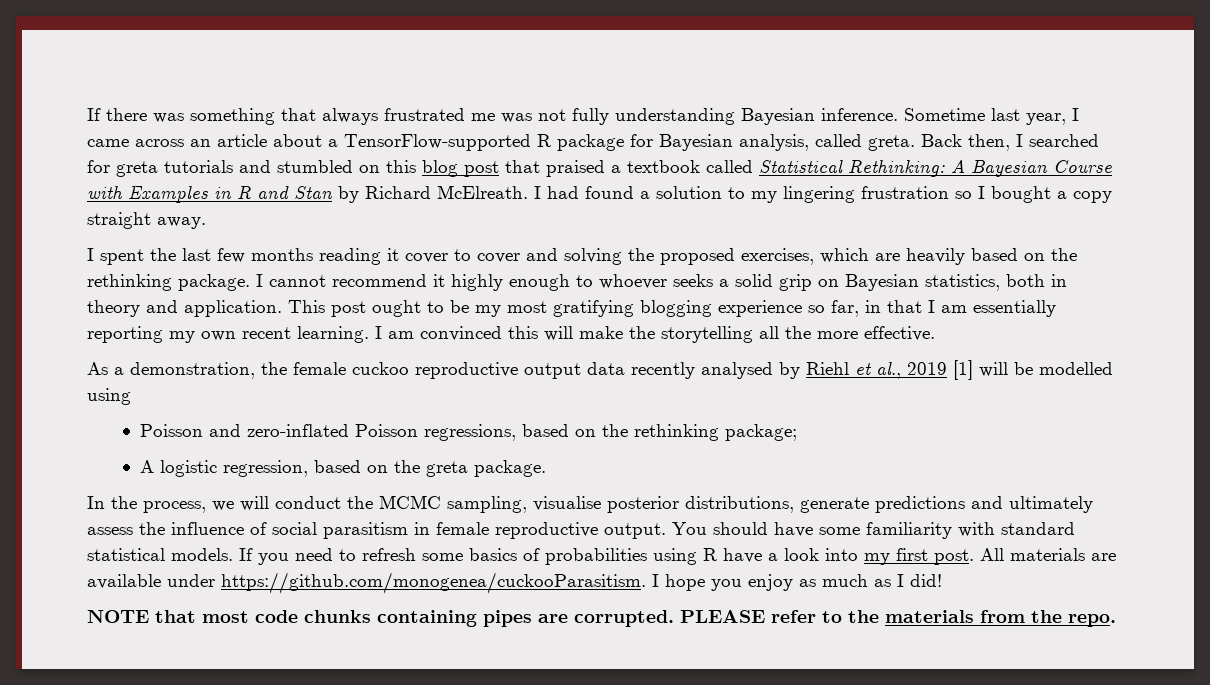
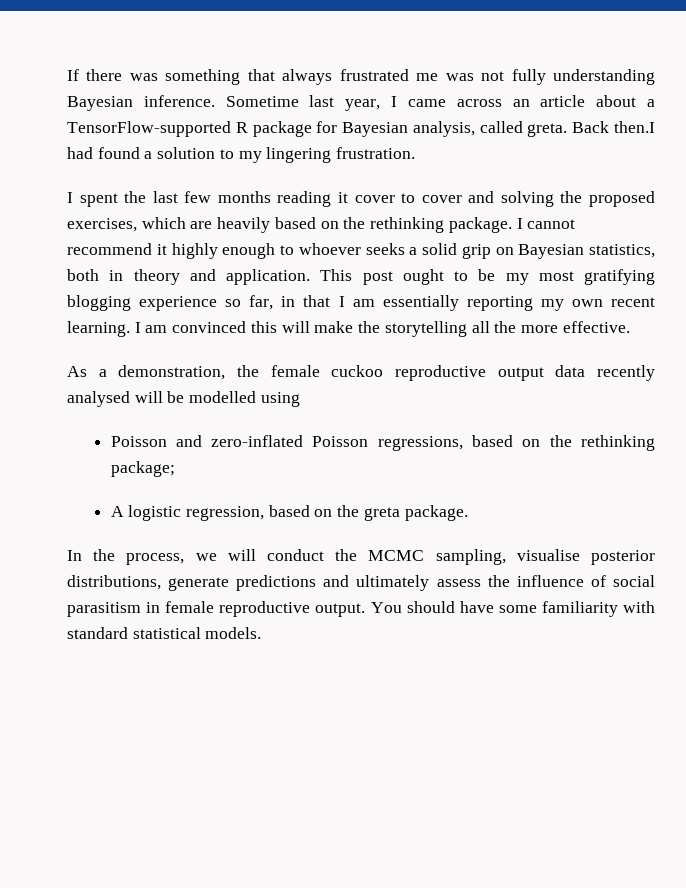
- Back then, I searched for greta tutorials and stumbled on this blog post that praised a textbook called Statistical Rethinking: A Bayesian Course with Examples in R and Stan by Richard McElreath. I had found a solution to my lingering frustration so I bought a copy straight away.
+ Back then.I had found a solution to my lingering frustration.
- As a demonstration, the female cuckoo reproductive output data recently analysed by Riehl et al., 2019 [1] will be modelled using
+ As a demonstration, the female cuckoo reproductive output data recently analysed will be modelled using
- If you need to refresh some basics of probabilities using R have a look into my first post. All materials are available under https://github.com/monogenea/cuckooParasitism. I hope you enjoy as much as I did!
- NOTE that most code chunks containing pipes are corrupted. PLEASE refer to the materials from the repo.

